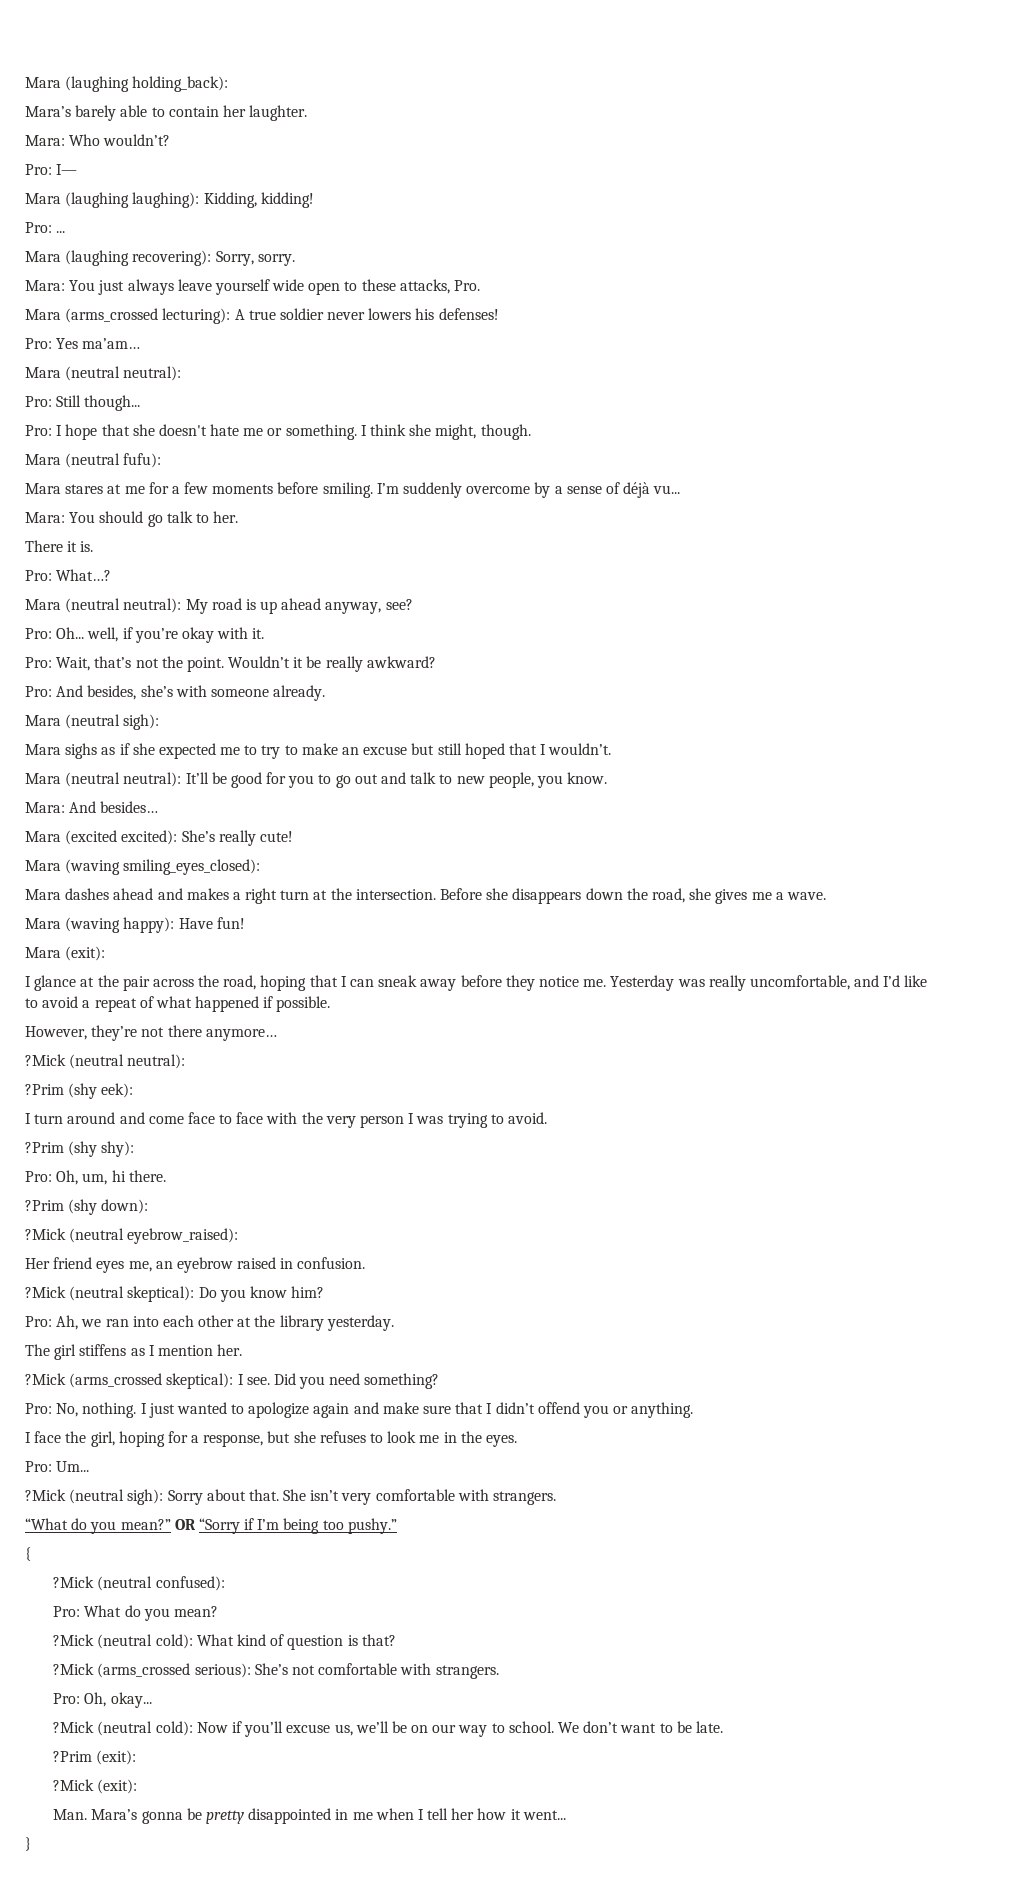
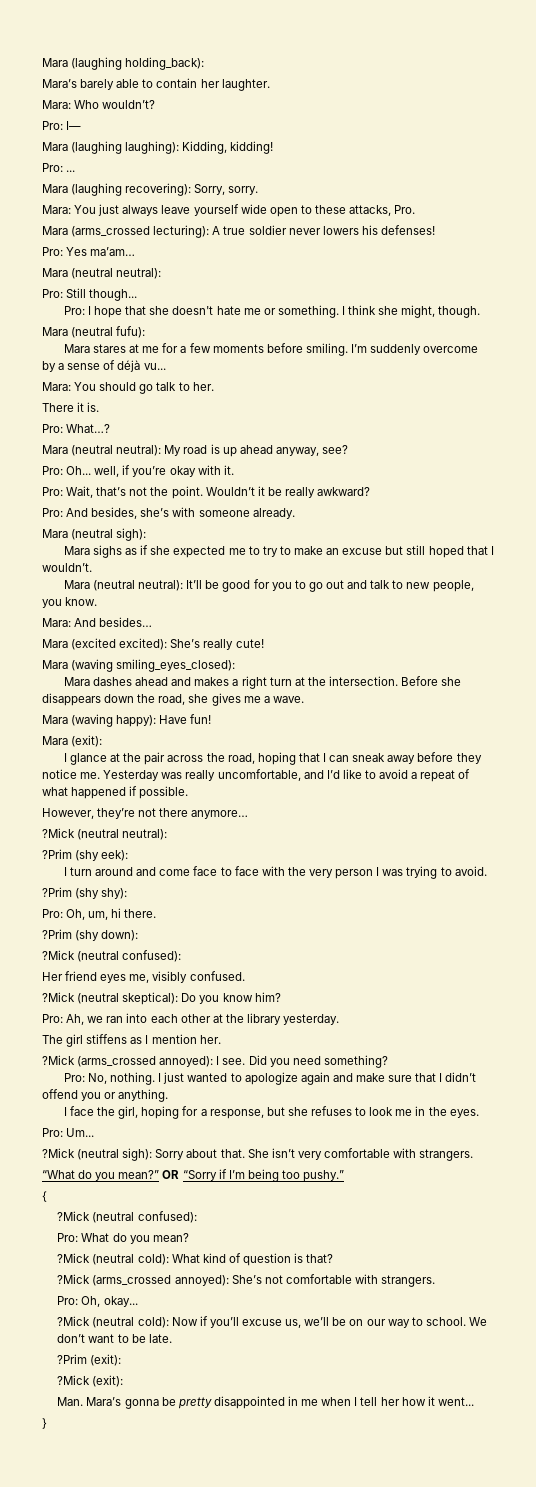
  ?Prim (shy down):
- ?Mick (neutral eyebrow_raised):
+ ?Mick (neutral confused):
- Her friend eyes me, an eyebrow raised in confusion.
+ Her friend eyes me, visibly confused.
- ?Mick (arms_crossed skeptical): I see.
+ ?Mick (arms_crossed annoyed): I see.
- ?Mick (arms_crossed serious): She’s not comfortable with strangers.
+ ?Mick (arms_crossed annoyed): She’s not comfortable with strangers.

